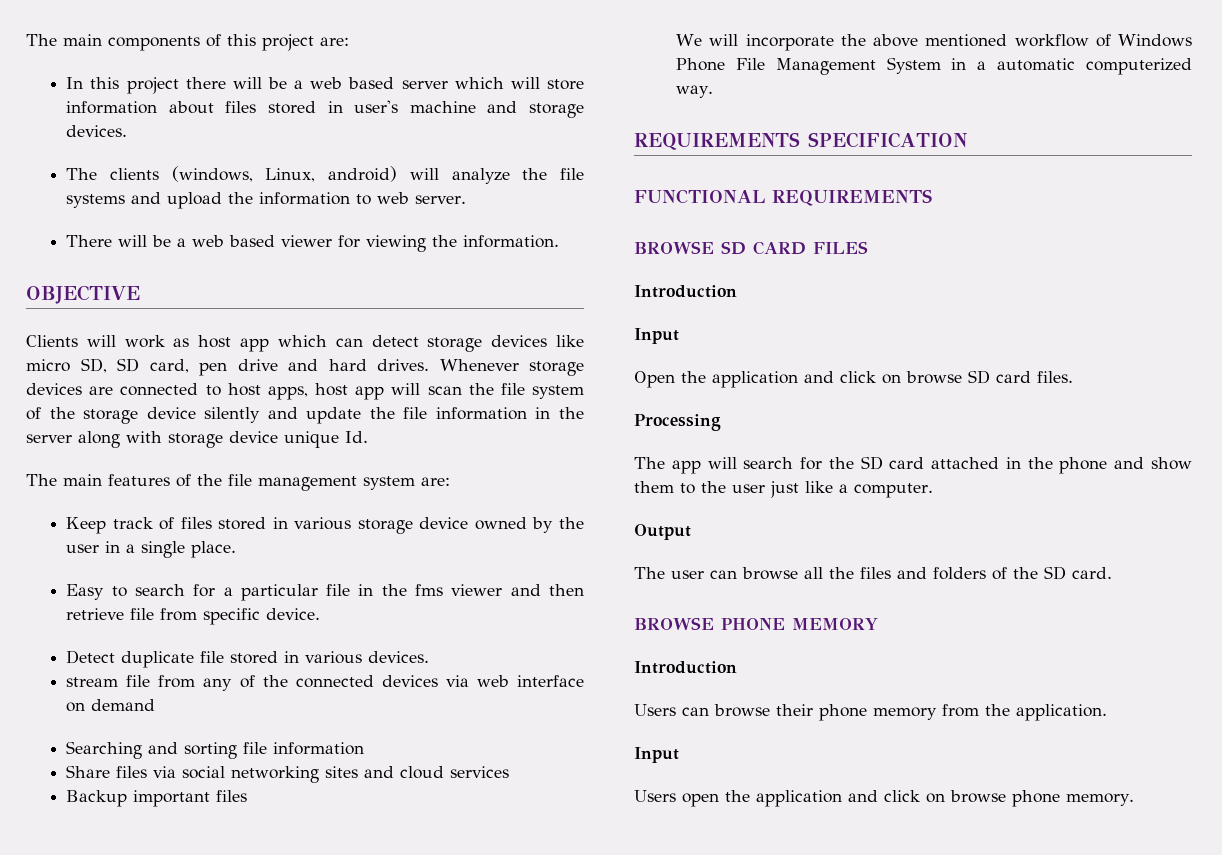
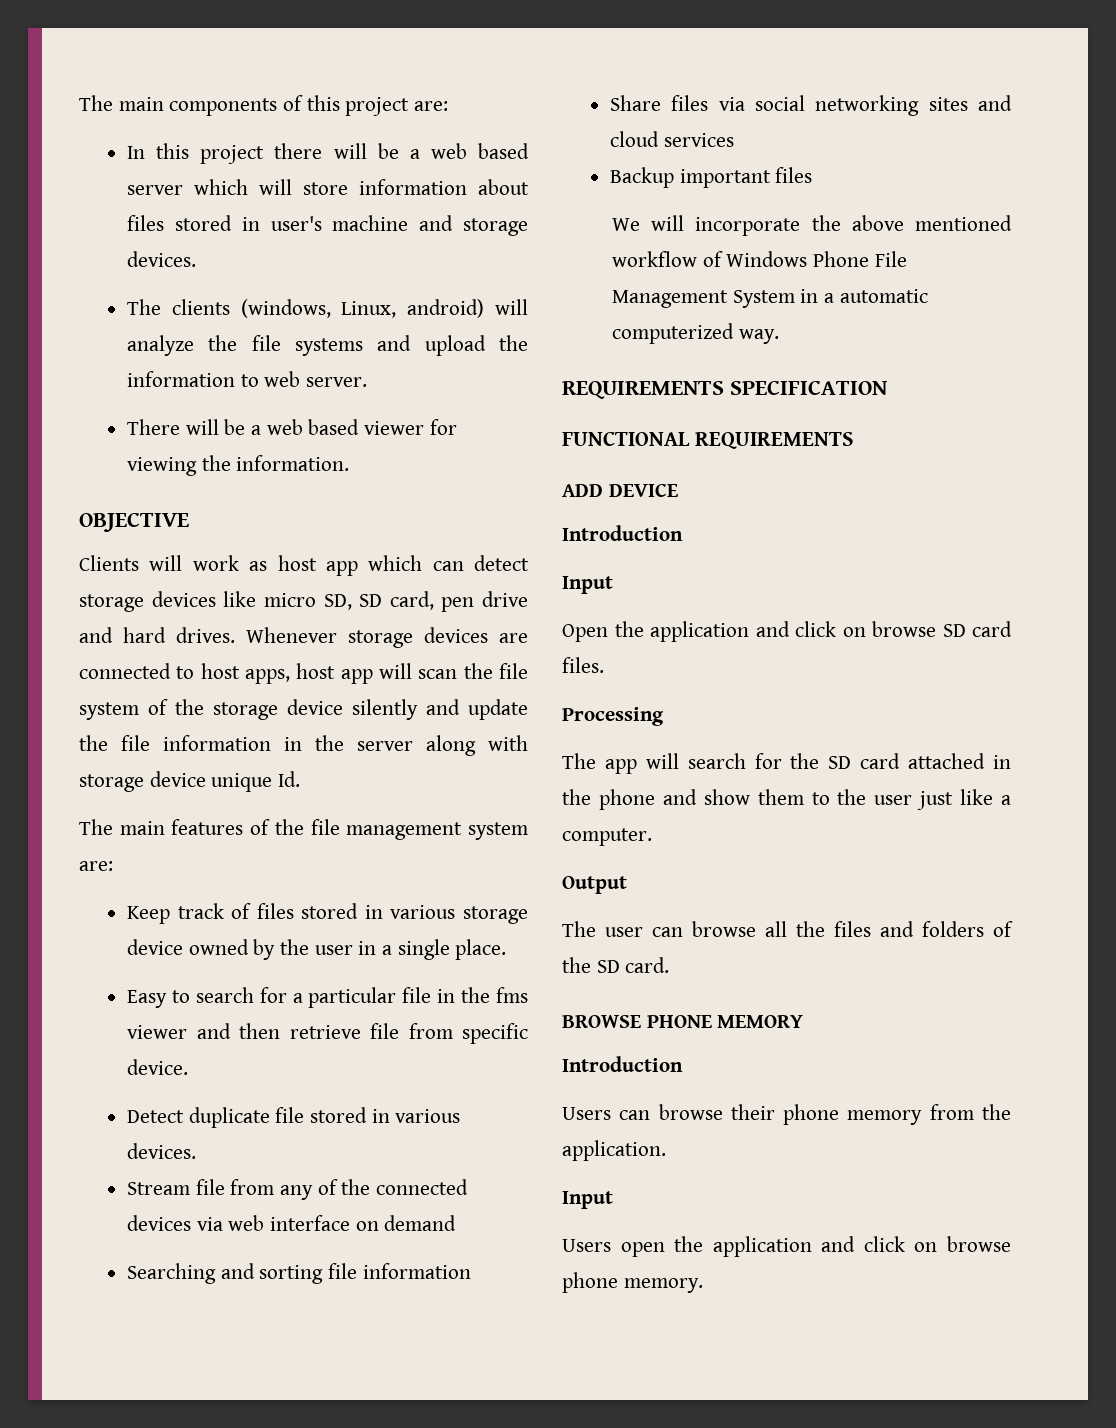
- stream file from any of the connected devices via web interface on demand
+ Stream file from any of the connected devices via web interface on demand
- BROWSE SD CARD FILES
+ ADD DEVICE

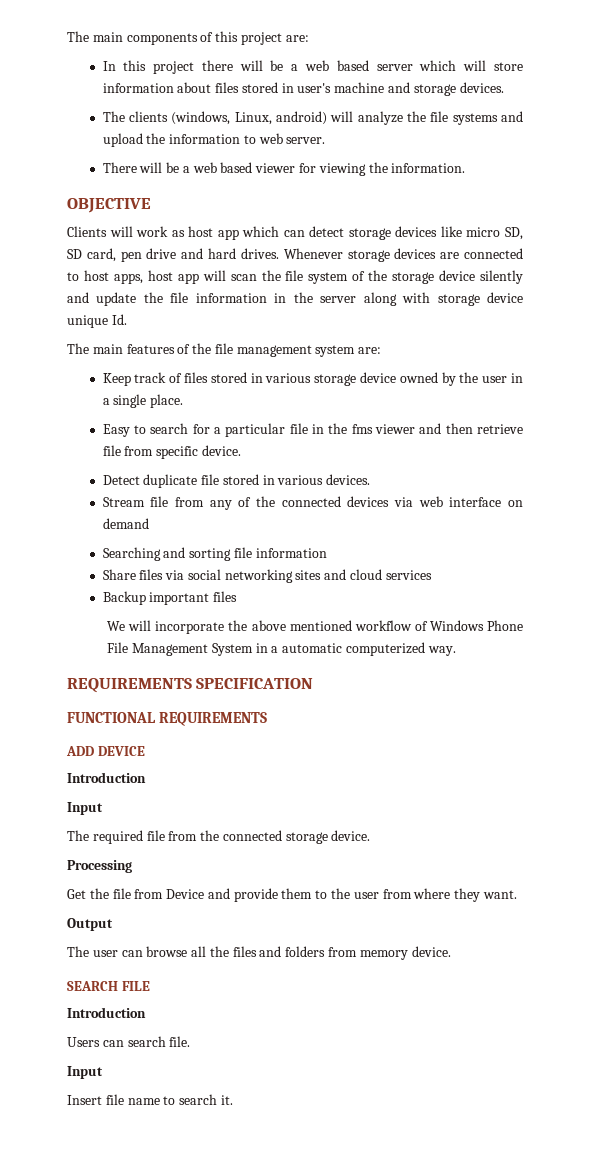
- Open the application and click on browse SD card files.
+ The required file from the connected storage device.
  Processing
- The app will search for the SD card attached in the phone and show them to the user just like a computer.
+ Get the file from Device and provide them to the user from where they want.
- The user can browse all the files and folders of the SD card.
- BROWSE PHONE MEMORY
+ The user can browse all the files and folders from memory device.
+ SEARCH FILE
  Introduction
- Users can browse their phone memory from the application.
+ Users can search file.
  Input
- Users open the application and click on browse phone memory.
+ Insert file name to search it.

